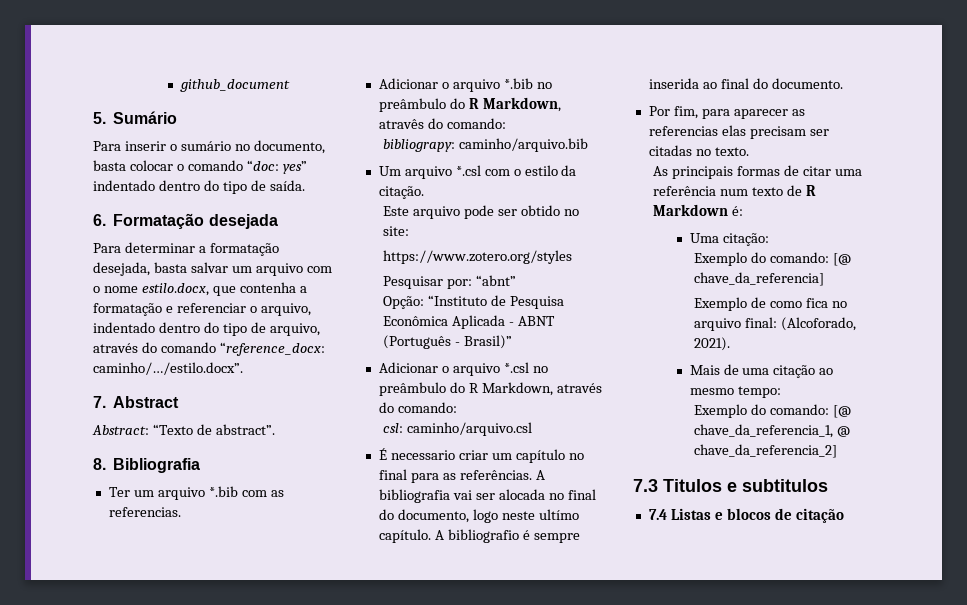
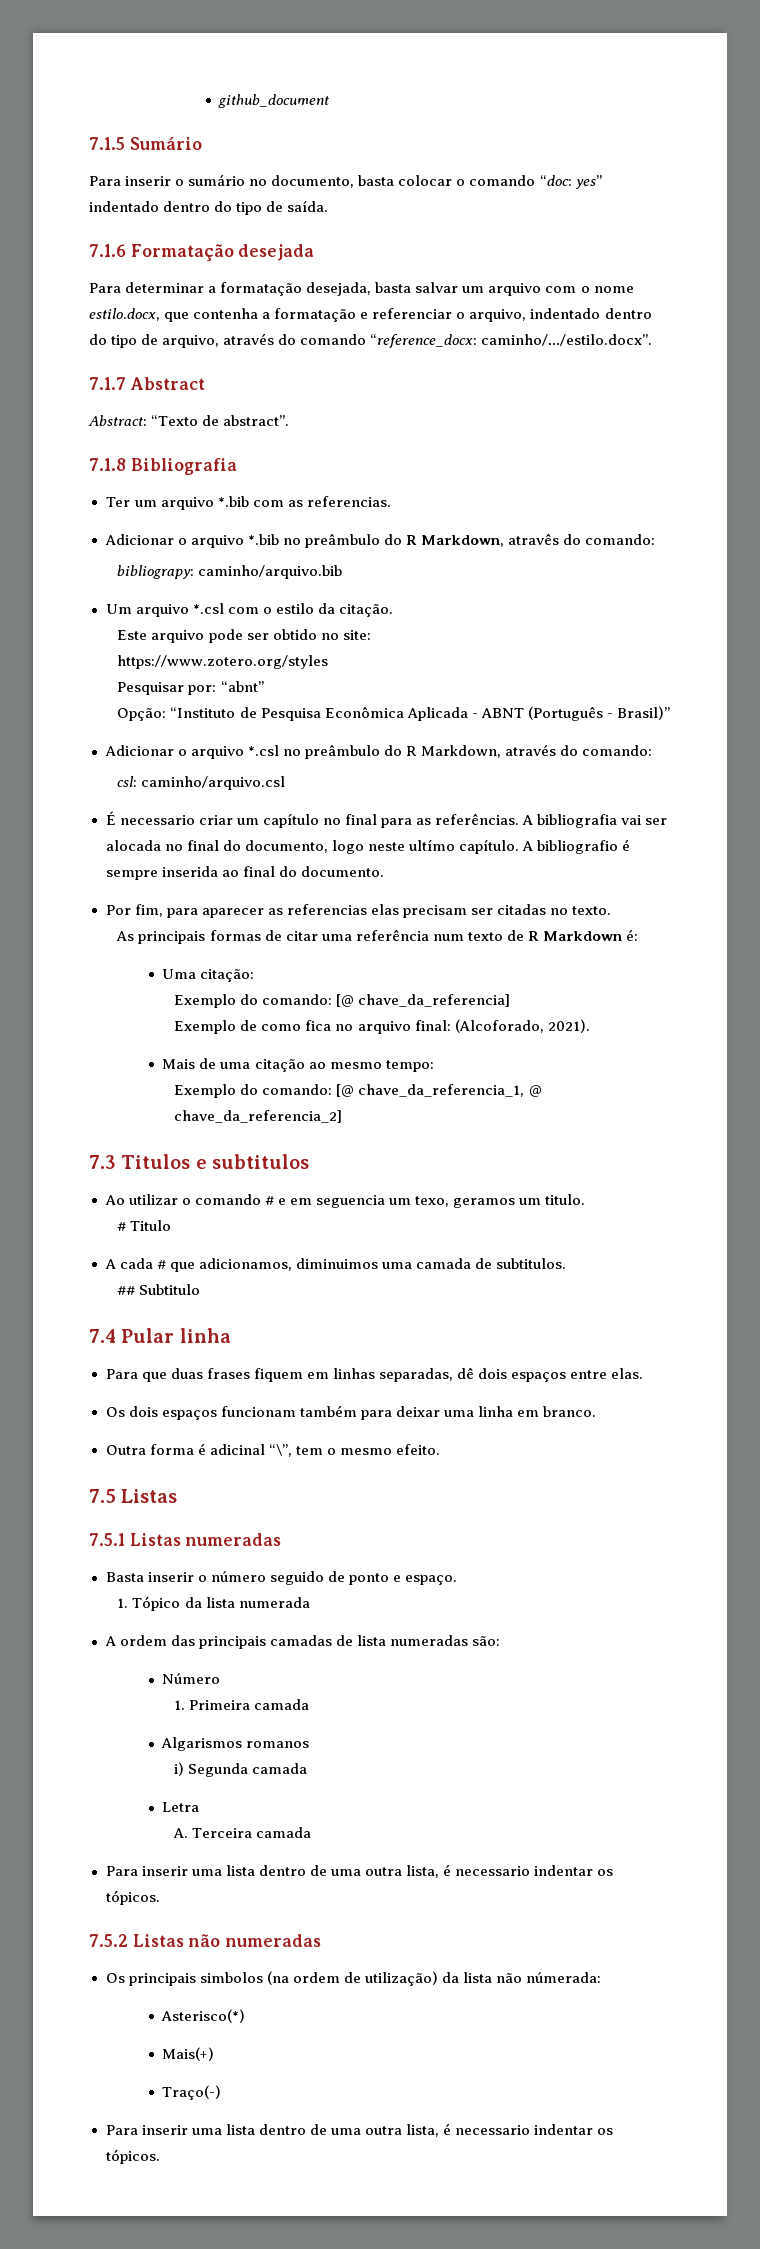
- 5. Sumário
+ 7.1.5 Sumário
- 6. Formatação desejada
+ 7.1.6 Formatação desejada
- 7. Abstract
+ 7.1.7 Abstract
- 8. Bibliografia
+ 7.1.8 Bibliografia
- 7.4 Listas e blocos de citação
+ Ao utilizar o comando # e em seguencia um texo, geramos um titulo.
+ # Titulo
+ A cada # que adicionamos, diminuimos uma camada de subtitulos.
+ ## Subtitulo
+ 7.4 Pular linha
+ Para que duas frases fiquem em linhas separadas, dê dois espaços entre elas.
+ Os dois espaços funcionam também para deixar uma linha em branco.
+ Outra forma é adicinal “\”, tem o mesmo efeito.
+ 7.5 Listas
+ 7.5.1 Listas numeradas
+ Basta inserir o número seguido de ponto e espaço.
+ 1. Tópico da lista numerada
+ A ordem das principais camadas de lista numeradas são:
+ Número
+ 1. Primeira camada
+ Algarismos romanos
+ i) Segunda camada
+ Letra
+ A. Terceira camada
+ Para inserir uma lista dentro de uma outra lista, é necessario indentar os tópicos.
+ 7.5.2 Listas não numeradas
+ Os principais simbolos (na ordem de utilização) da lista não númerada:
+ Asterisco(*)
+ Mais(+)
+ Traço(-)
+ Para inserir uma lista dentro de uma outra lista, é necessario indentar os tópicos.

